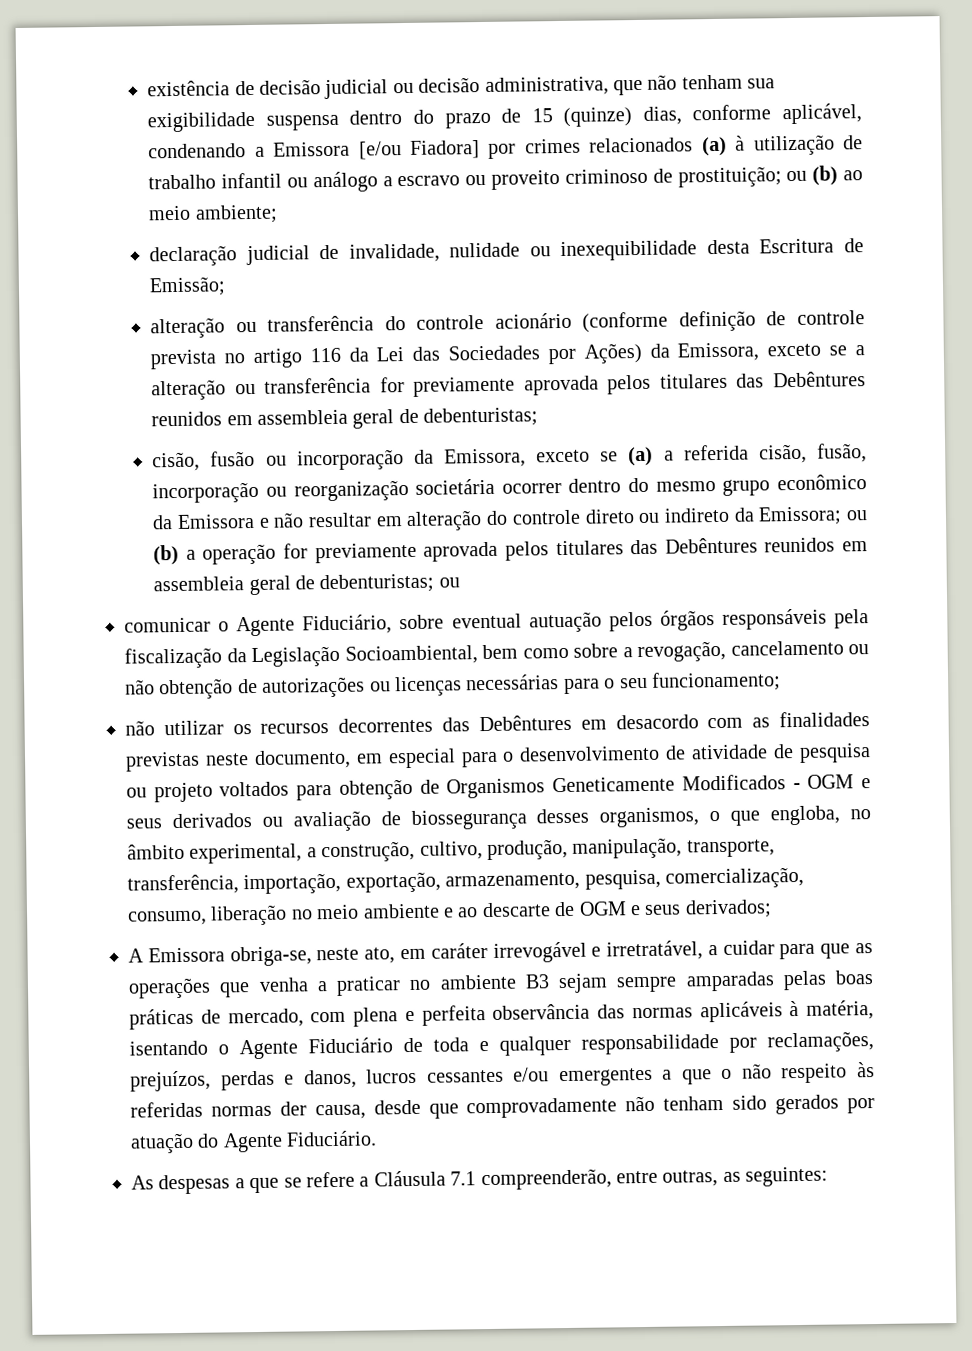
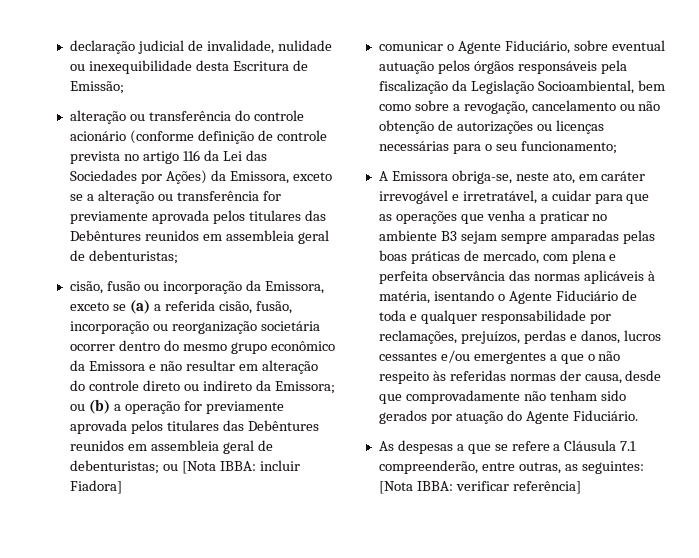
- existência de decisão judicial ou decisão administrativa, que não tenham sua exigibilidade suspensa dentro do prazo de 15 (quinze) dias, conforme aplicável, condenando a Emissora [e/ou Fiadora] por crimes relacionados (a) à utilização de trabalho infantil ou análogo a escravo ou proveito criminoso de prostituição; ou (b) ao meio ambiente;
- cisão, fusão ou incorporação da Emissora, exceto se (a) a referida cisão, fusão, incorporação ou reorganização societária ocorrer dentro do mesmo grupo econômico da Emissora e não resultar em alteração do controle direto ou indireto da Emissora; ou (b) a operação for previamente aprovada pelos titulares das Debêntures reunidos em assembleia geral de debenturistas; ou
+ cisão, fusão ou incorporação da Emissora, exceto se (a) a referida cisão, fusão, incorporação ou reorganização societária ocorrer dentro do mesmo grupo econômico da Emissora e não resultar em alteração do controle direto ou indireto da Emissora; ou (b) a operação for previamente aprovada pelos titulares das Debêntures reunidos em assembleia geral de debenturistas; ou [Nota IBBA: incluir Fiadora]
- não utilizar os recursos decorrentes das Debêntures em desacordo com as finalidades previstas neste documento, em especial para o desenvolvimento de atividade de pesquisa ou projeto voltados para obtenção de Organismos Geneticamente Modificados - OGM e seus derivados ou avaliação de biossegurança desses organismos, o que engloba, no âmbito experimental, a construção, cultivo, produção, manipulação, transporte, transferência, importação, exportação, armazenamento, pesquisa, comercialização, consumo, liberação no meio ambiente e ao descarte de OGM e seus derivados;
- As despesas a que se refere a Cláusula 7.1 compreenderão, entre outras, as seguintes:
+ As despesas a que se refere a Cláusula 7.1 compreenderão, entre outras, as seguintes: [Nota IBBA: verificar referência]

